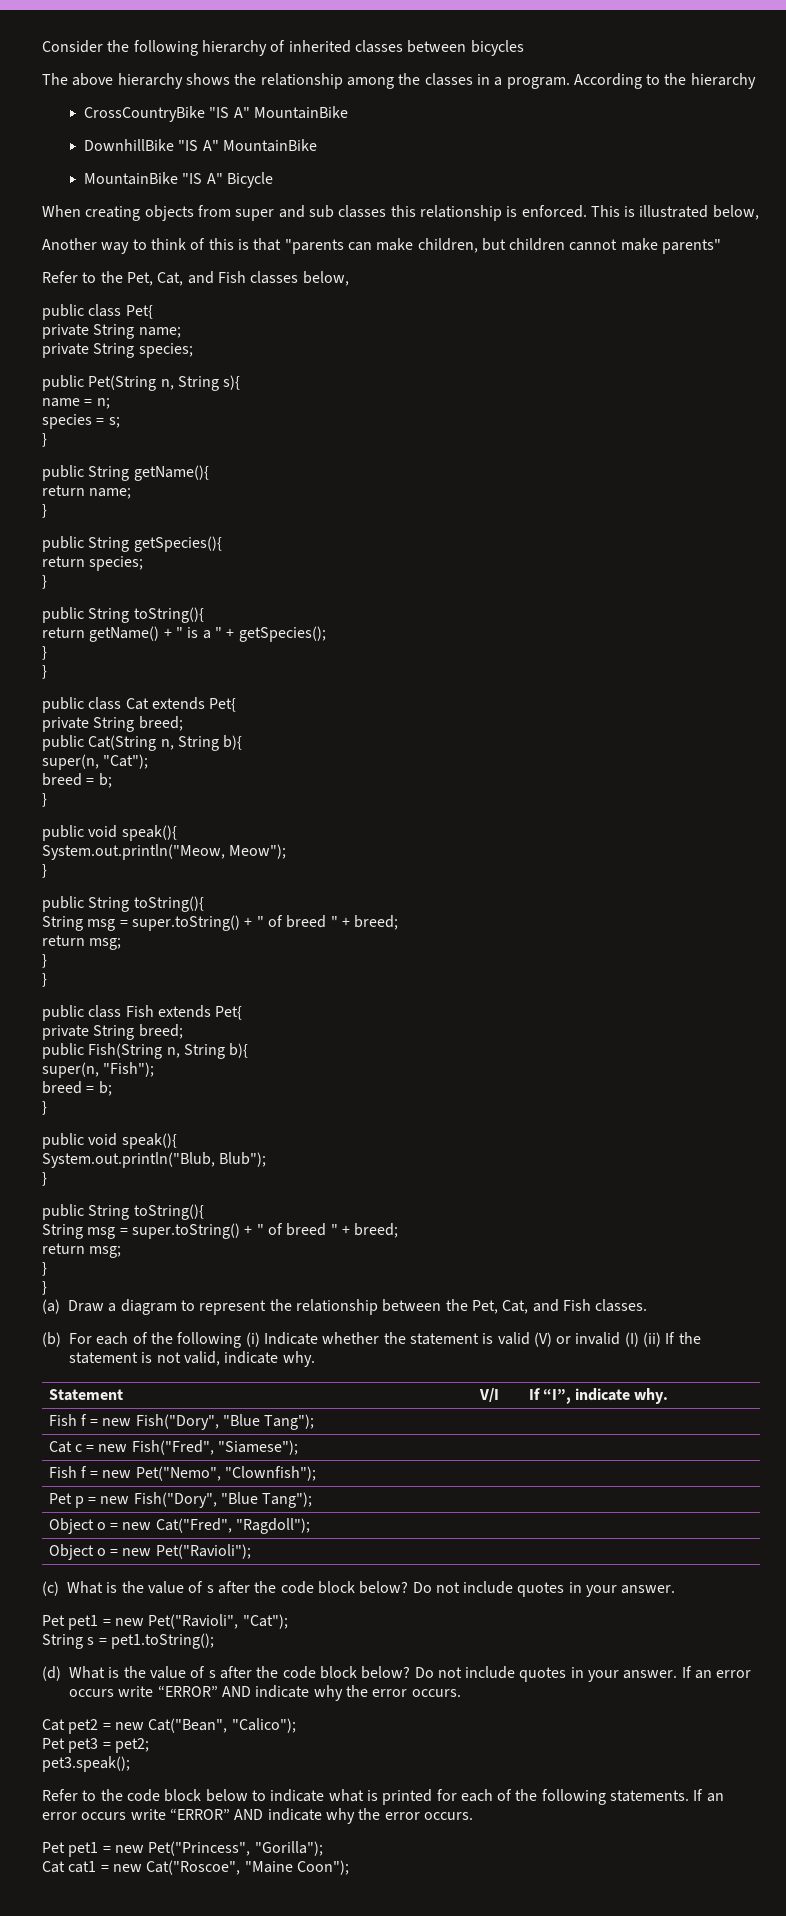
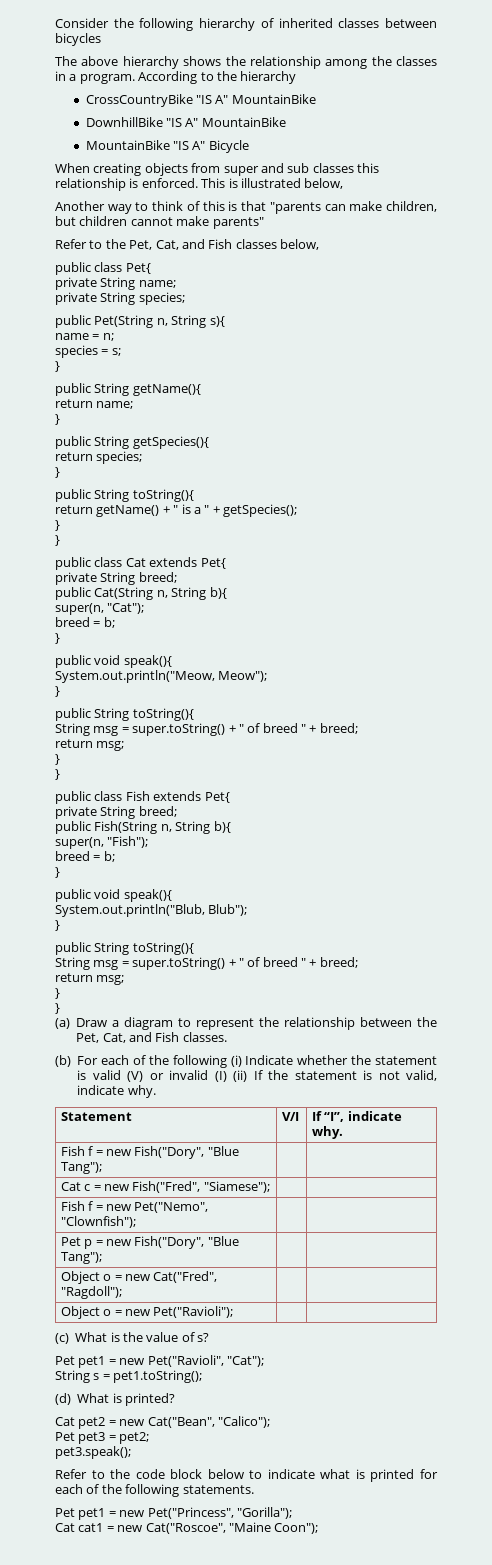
- (c) What is the value of s after the code block below? Do not include quotes in your answer.
+ (c) What is the value of s?
- (d) What is the value of s after the code block below? Do not include quotes in your answer. If an error occurs write “ERROR” AND indicate why the error occurs.
+ (d) What is printed?
- Refer to the code block below to indicate what is printed for each of the following statements. If an error occurs write “ERROR” AND indicate why the error occurs.
+ Refer to the code block below to indicate what is printed for each of the following statements.

